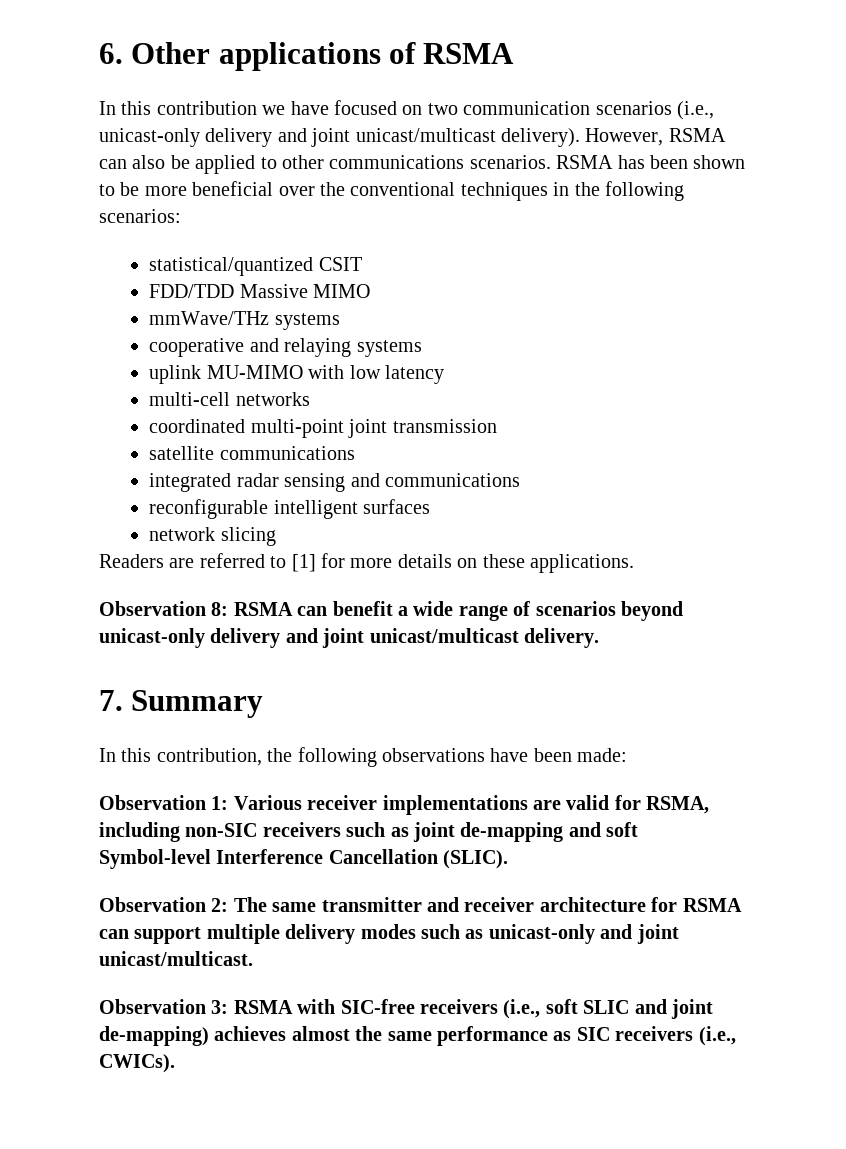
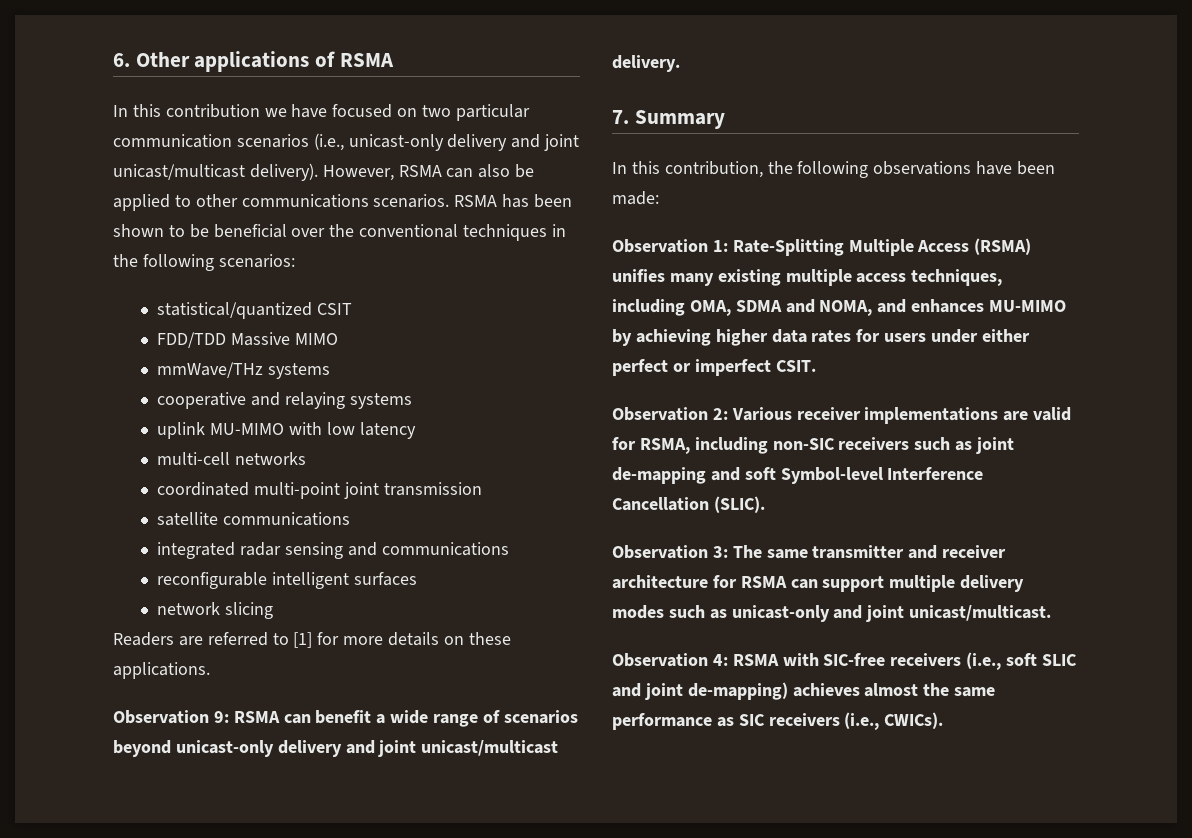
- In this contribution we have focused on two communication scenarios (i.e., unicast-only delivery and joint unicast/multicast delivery).
+ In this contribution we have focused on two particular communication scenarios (i.e., unicast-only delivery and joint unicast/multicast delivery).
- RSMA has been shown to be more beneficial over the conventional techniques in the following scenarios:
+ RSMA has been shown to be beneficial over the conventional techniques in the following scenarios:
- Observation 8: RSMA can benefit a wide range of scenarios beyond unicast-only delivery and joint unicast/multicast delivery.
+ Observation 9: RSMA can benefit a wide range of scenarios beyond unicast-only delivery and joint unicast/multicast delivery.
- Observation 1: Various receiver implementations are valid for RSMA, including non-SIC receivers such as joint de-mapping and soft Symbol-level Interference Cancellation (SLIC).
+ Observation 1: Rate-Splitting Multiple Access (RSMA) unifies many existing multiple access techniques, including OMA, SDMA and NOMA, and enhances MU-MIMO by achieving higher data rates for users under either perfect or imperfect CSIT.
+ Observation 2: Various receiver implementations are valid for RSMA, including non-SIC receivers such as joint de-mapping and soft Symbol-level Interference Cancellation (SLIC).
- Observation 2: The same transmitter and receiver architecture for RSMA can support multiple delivery modes such as unicast-only and joint unicast/multicast.
+ Observation 3: The same transmitter and receiver architecture for RSMA can support multiple delivery modes such as unicast-only and joint unicast/multicast.
- Observation 3: RSMA with SIC-free receivers (i.e., soft SLIC and joint de-mapping) achieves almost the same performance as SIC receivers (i.e., CWICs).
+ Observation 4: RSMA with SIC-free receivers (i.e., soft SLIC and joint de-mapping) achieves almost the same performance as SIC receivers (i.e., CWICs).

